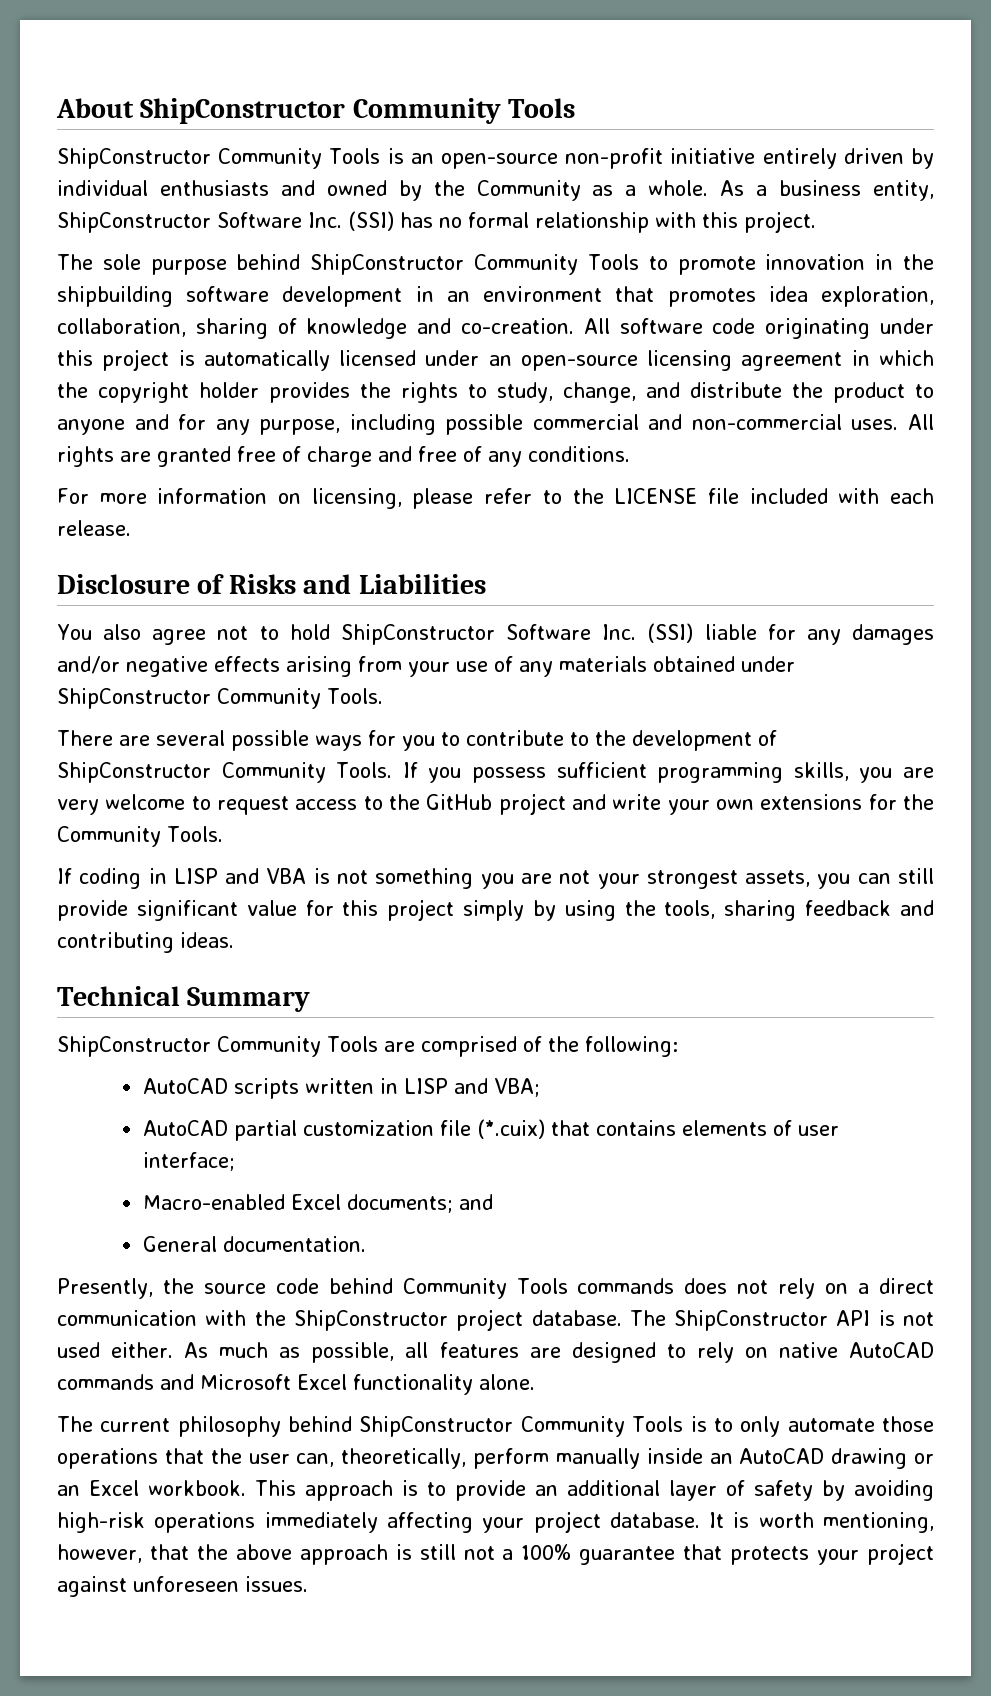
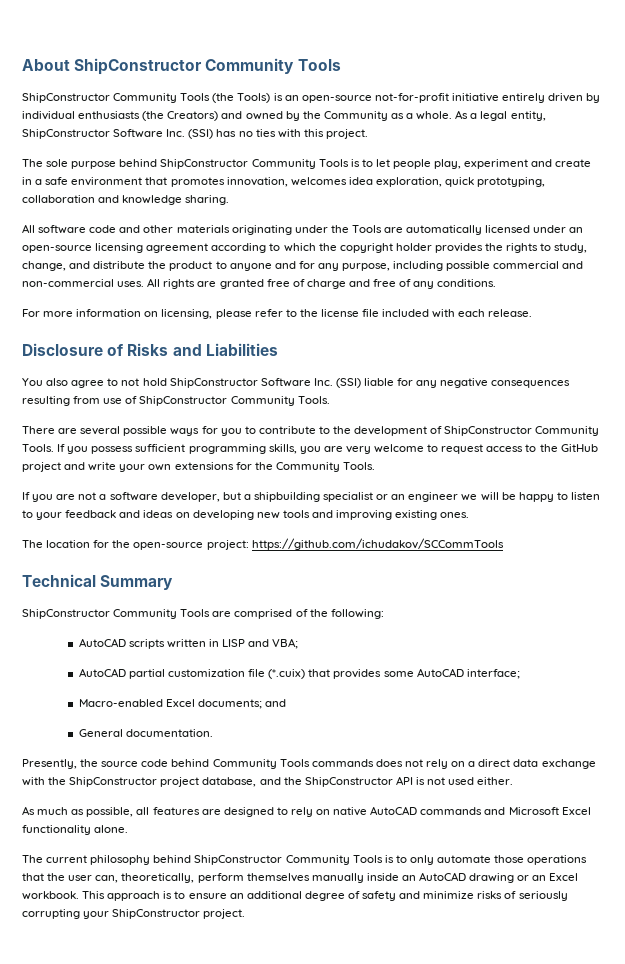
- ShipConstructor Community Tools is an open-source non-profit initiative entirely driven by individual enthusiasts and owned by the Community as a whole.
+ ShipConstructor Community Tools (the Tools) is an open-source not-for-profit initiative entirely driven by individual enthusiasts (the Creators) and owned by the Community as a whole.
- As a business entity, ShipConstructor Software Inc. (SSI) has no formal relationship with this project.
+ As a legal entity, ShipConstructor Software Inc. (SSI) has no ties with this project.
- The sole purpose behind ShipConstructor Community Tools to promote innovation in the shipbuilding software development in an environment that promotes idea exploration, collaboration, sharing of knowledge and co-creation. All software code originating under this project is automatically licensed under an open-source licensing agreement in which the copyright holder provides the rights to study, change, and distribute the product to anyone and for any purpose, including possible commercial and non-commercial uses.
+ The sole purpose behind ShipConstructor Community Tools is to let people play, experiment and create in a safe environment that promotes innovation, welcomes idea exploration, quick prototyping, collaboration and knowledge sharing.
+ All software code and other materials originating under the Tools are automatically licensed under an open-source licensing agreement according to which the copyright holder provides the rights to study, change, and distribute the product to anyone and for any purpose, including possible commercial and non-commercial uses.
- For more information on licensing, please refer to the LICENSE file included with each release.
+ For more information on licensing, please refer to the license file included with each release.
- You also agree not to hold ShipConstructor Software Inc. (SSI) liable for any damages and/or negative effects arising from your use of any materials obtained under ShipConstructor Community Tools.
+ You also agree to not hold ShipConstructor Software Inc. (SSI) liable for any negative consequences resulting from use of ShipConstructor Community Tools.
- If coding in LISP and VBA is not something you are not your strongest assets, you can still provide significant value for this project simply by using the tools, sharing feedback and contributing ideas.
+ If you are not a software developer, but a shipbuilding specialist or an engineer we will be happy to listen to your feedback and ideas on developing new tools and improving existing ones.
+ The location for the open-source project: https://github.com/ichudakov/SCCommTools
- AutoCAD partial customization file (*.cuix) that contains elements of user interface;
+ AutoCAD partial customization file (*.cuix) that provides some AutoCAD interface;
- Presently, the source code behind Community Tools commands does not rely on a direct communication with the ShipConstructor project database. The ShipConstructor API is not used either. As much as possible, all features are designed to rely on native AutoCAD commands and Microsoft Excel functionality alone.
+ Presently, the source code behind Community Tools commands does not rely on a direct data exchange with the ShipConstructor project database, and the ShipConstructor API is not used either.
+ As much as possible, all features are designed to rely on native AutoCAD commands and Microsoft Excel functionality alone.
- The current philosophy behind ShipConstructor Community Tools is to only automate those operations that the user can, theoretically, perform manually inside an AutoCAD drawing or an Excel workbook.
+ The current philosophy behind ShipConstructor Community Tools is to only automate those operations that the user can, theoretically, perform themselves manually inside an AutoCAD drawing or an Excel workbook.
- This approach is to provide an additional layer of safety by avoiding high-risk operations immediately affecting your project database. It is worth mentioning, however, that the above approach is still not a 100% guarantee that protects your project against unforeseen issues.
+ This approach is to ensure an additional degree of safety and minimize risks of seriously corrupting your ShipConstructor project.

